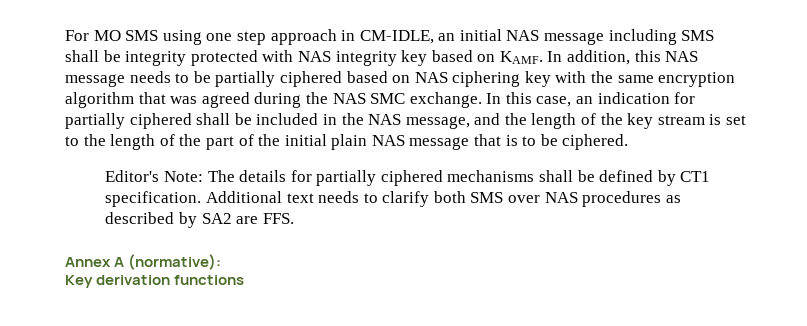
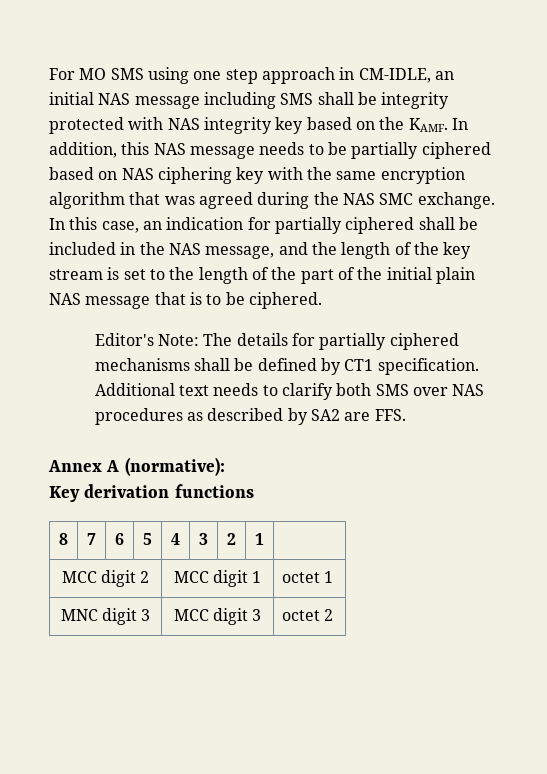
- For MO SMS using one step approach in CM-IDLE, an initial NAS message including SMS shall be integrity protected with NAS integrity key based on KAMF.
+ For MO SMS using one step approach in CM-IDLE, an initial NAS message including SMS shall be integrity protected with NAS integrity key based on the KAMF.
+ 8 | 7 | 6 | 5 | 4 | 3 | 2 | 1 |
+ MCC digit 2 | MCC digit 1 | octet 1
+ MNC digit 3 | MCC digit 3 | octet 2

